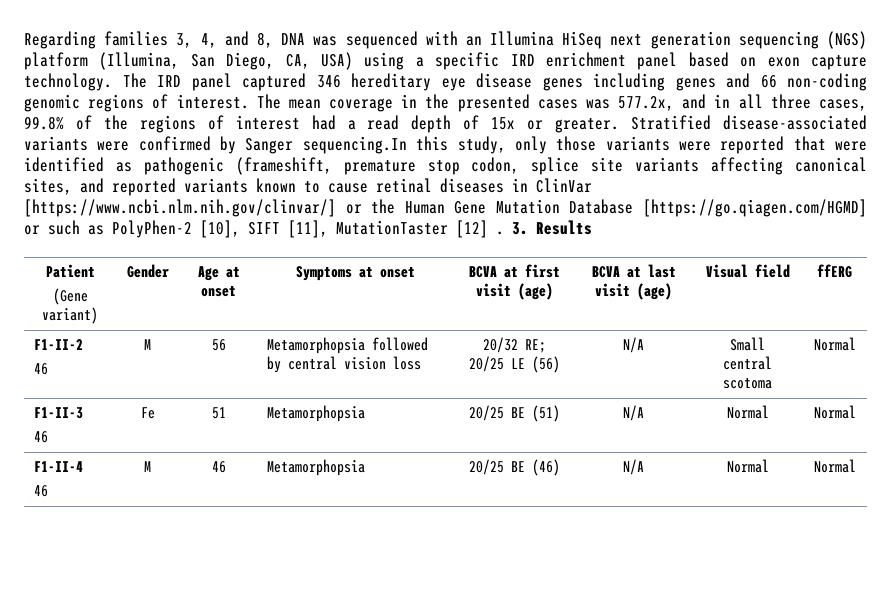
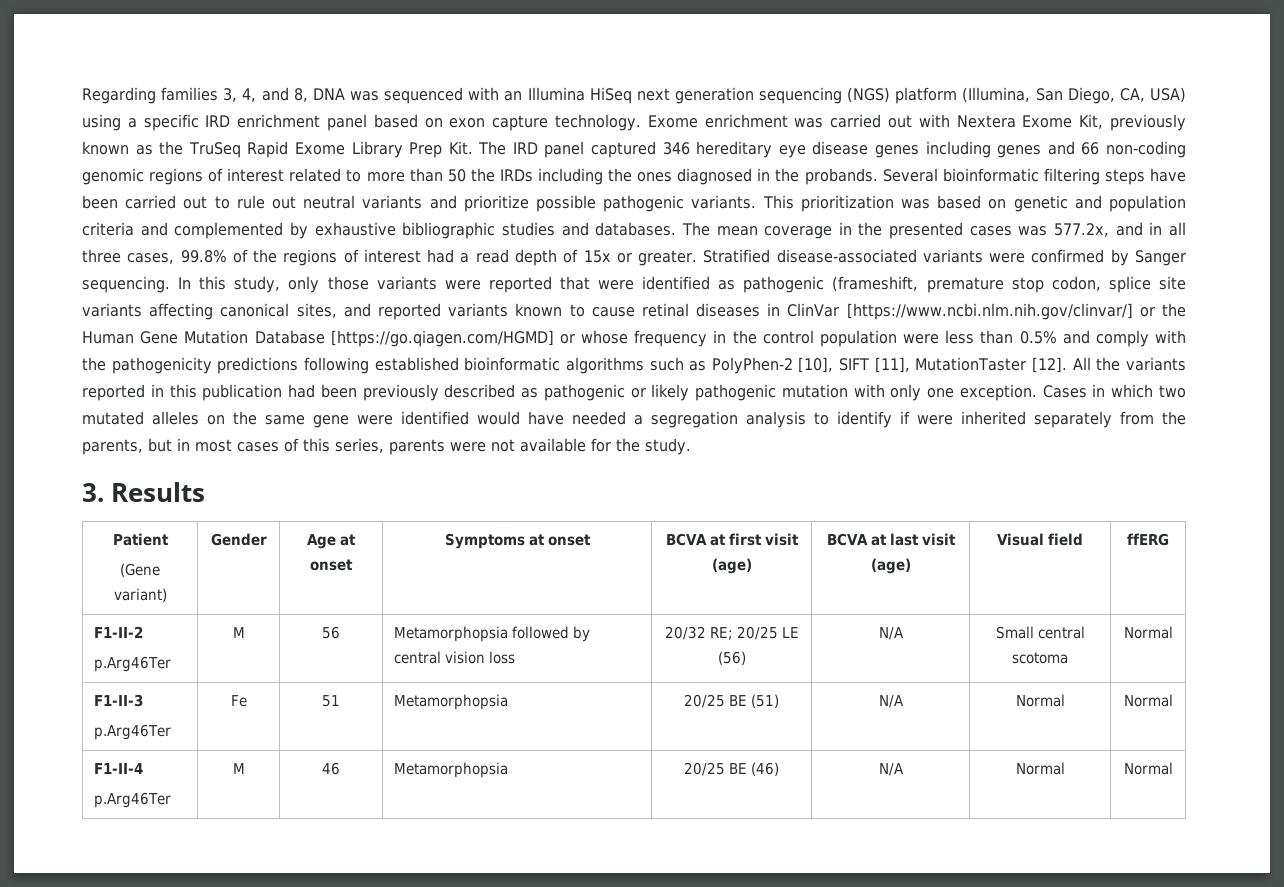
- The IRD panel captured 346 hereditary eye disease genes including genes and 66 non-coding genomic regions of interest.
+ Exome enrichment was carried out with Nextera Exome Kit, previously known as the TruSeq Rapid Exome Library Prep Kit. The IRD panel captured 346 hereditary eye disease genes including genes and 66 non-coding genomic regions of interest related to more than 50 the IRDs including the ones diagnosed in the probands. Several bioinformatic filtering steps have been carried out to rule out neutral variants and prioritize possible pathogenic variants. This prioritization was based on genetic and population criteria and complemented by exhaustive bibliographic studies and databases.
- Stratified disease-associated variants were confirmed by Sanger sequencing.In this study, only those variants were reported that were identified as pathogenic (frameshift, premature stop codon, splice site variants affecting canonical sites, and reported variants known to cause retinal diseases in ClinVar [https://www.ncbi.nlm.nih.gov/clinvar/] or the Human Gene Mutation Database [https://go.qiagen.com/HGMD] or such as PolyPhen-2 [10], SIFT [11], MutationTaster [12] . 3. Results
+ Stratified disease-associated variants were confirmed by Sanger sequencing. In this study, only those variants were reported that were identified as pathogenic (frameshift, premature stop codon, splice site variants affecting canonical sites, and reported variants known to cause retinal diseases in ClinVar [https://www.ncbi.nlm.nih.gov/clinvar/] or the Human Gene Mutation Database [https://go.qiagen.com/HGMD] or whose frequency in the control population were less than 0.5% and comply with the pathogenicity predictions following established bioinformatic algorithms such as PolyPhen-2 [10], SIFT [11], MutationTaster [12]. All the variants reported in this publication had been previously described as pathogenic or likely pathogenic mutation with only one exception. Cases in which two mutated alleles on the same gene were identified would have needed a segregation analysis to identify if were inherited separately from the parents, but in most cases of this series, parents were not available for the study.
+ 3. Results
  F1-II-2
- 46 | M | 56 | Metamorphopsia followed by central vision loss | 20/32 RE; 20/25 LE (56) | N/A | Small central scotoma | Normal
+ p.Arg46Ter | M | 56 | Metamorphopsia followed by central vision loss | 20/32 RE; 20/25 LE (56) | N/A | Small central scotoma | Normal
  F1-II-3
- 46 | Fe | 51 | Metamorphopsia | 20/25 BE (51) | N/A | Normal | Normal
+ p.Arg46Ter | Fe | 51 | Metamorphopsia | 20/25 BE (51) | N/A | Normal | Normal
  F1-II-4
- 46 | M | 46 | Metamorphopsia | 20/25 BE (46) | N/A | Normal | Normal
+ p.Arg46Ter | M | 46 | Metamorphopsia | 20/25 BE (46) | N/A | Normal | Normal

